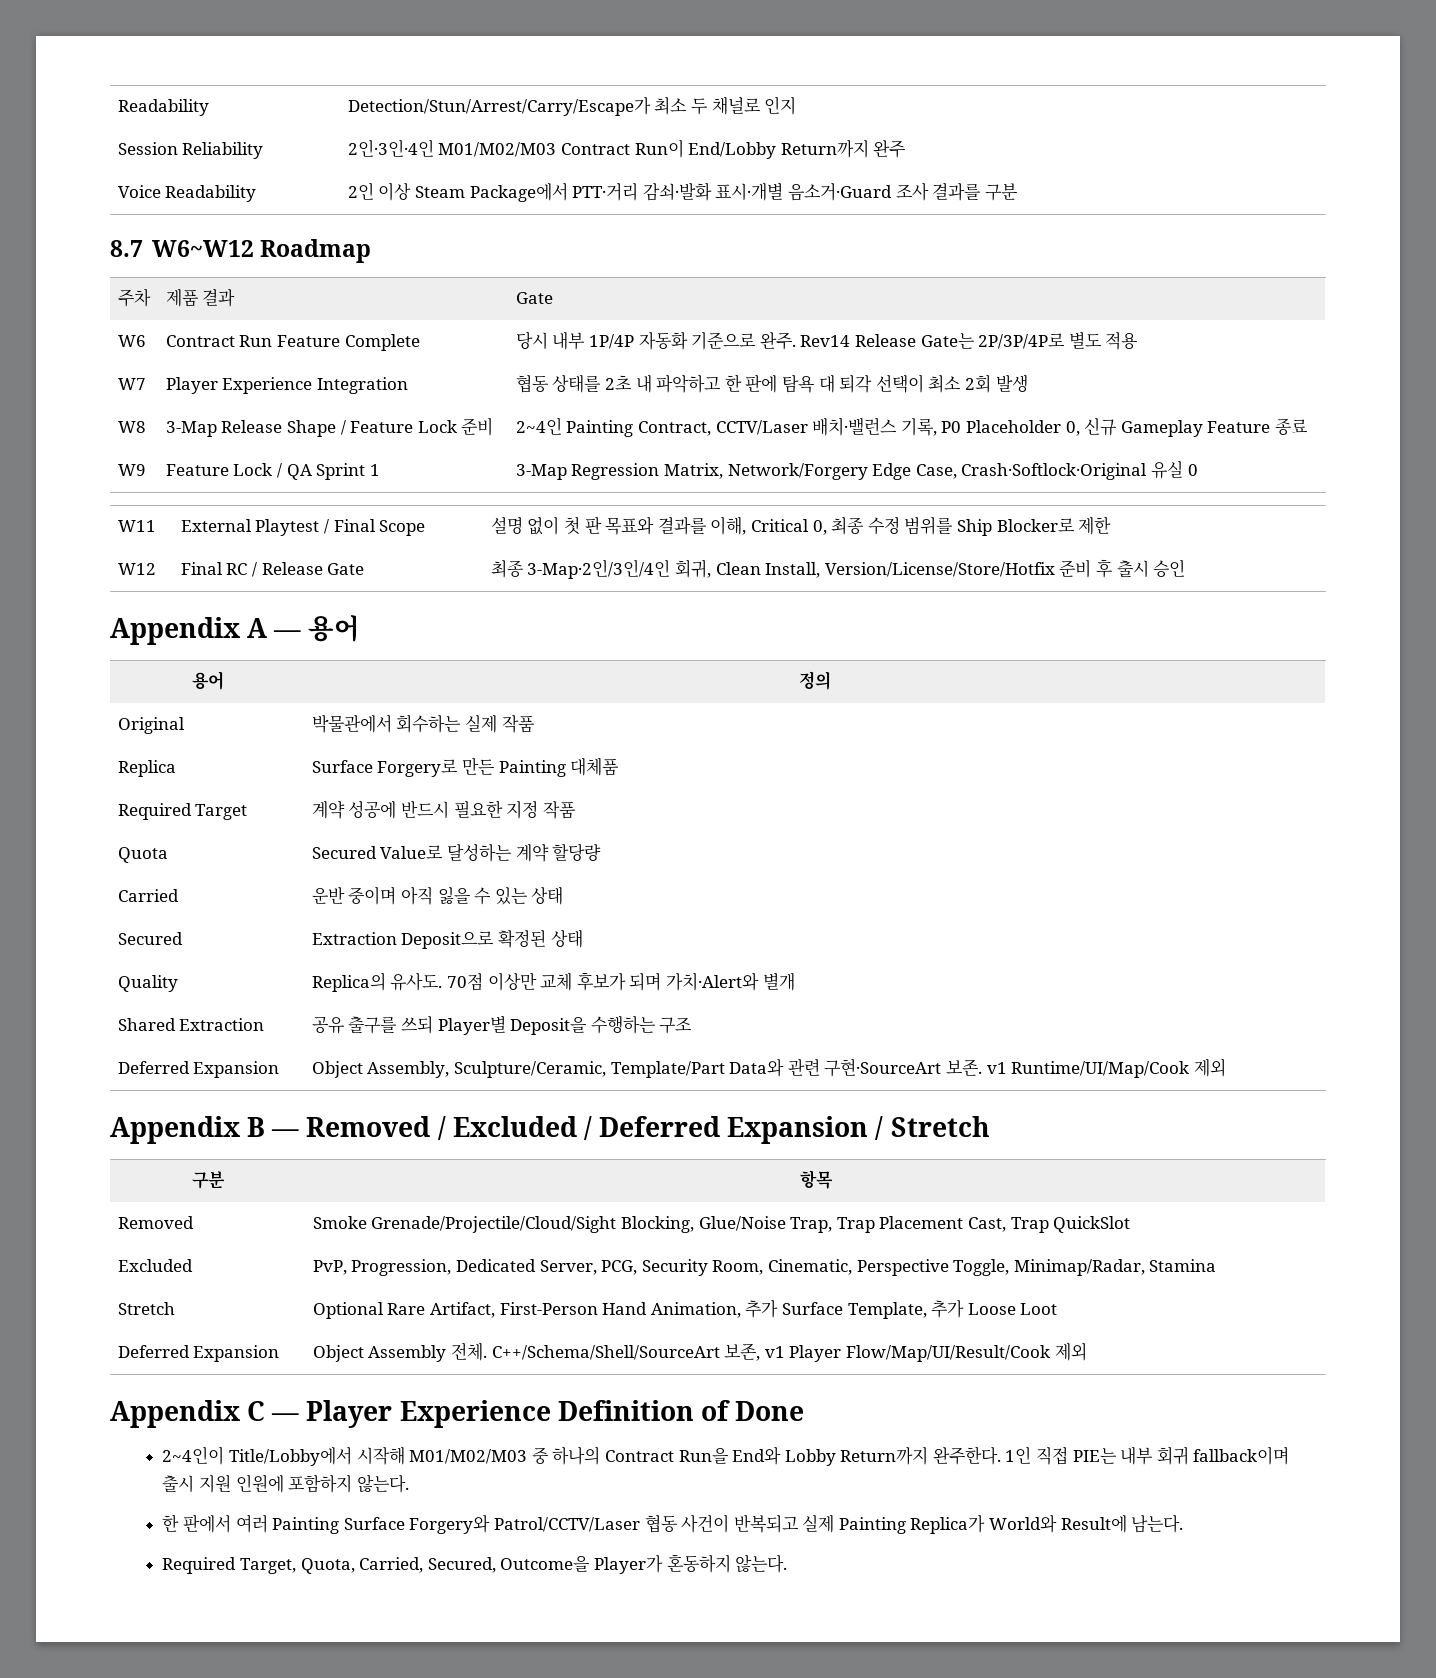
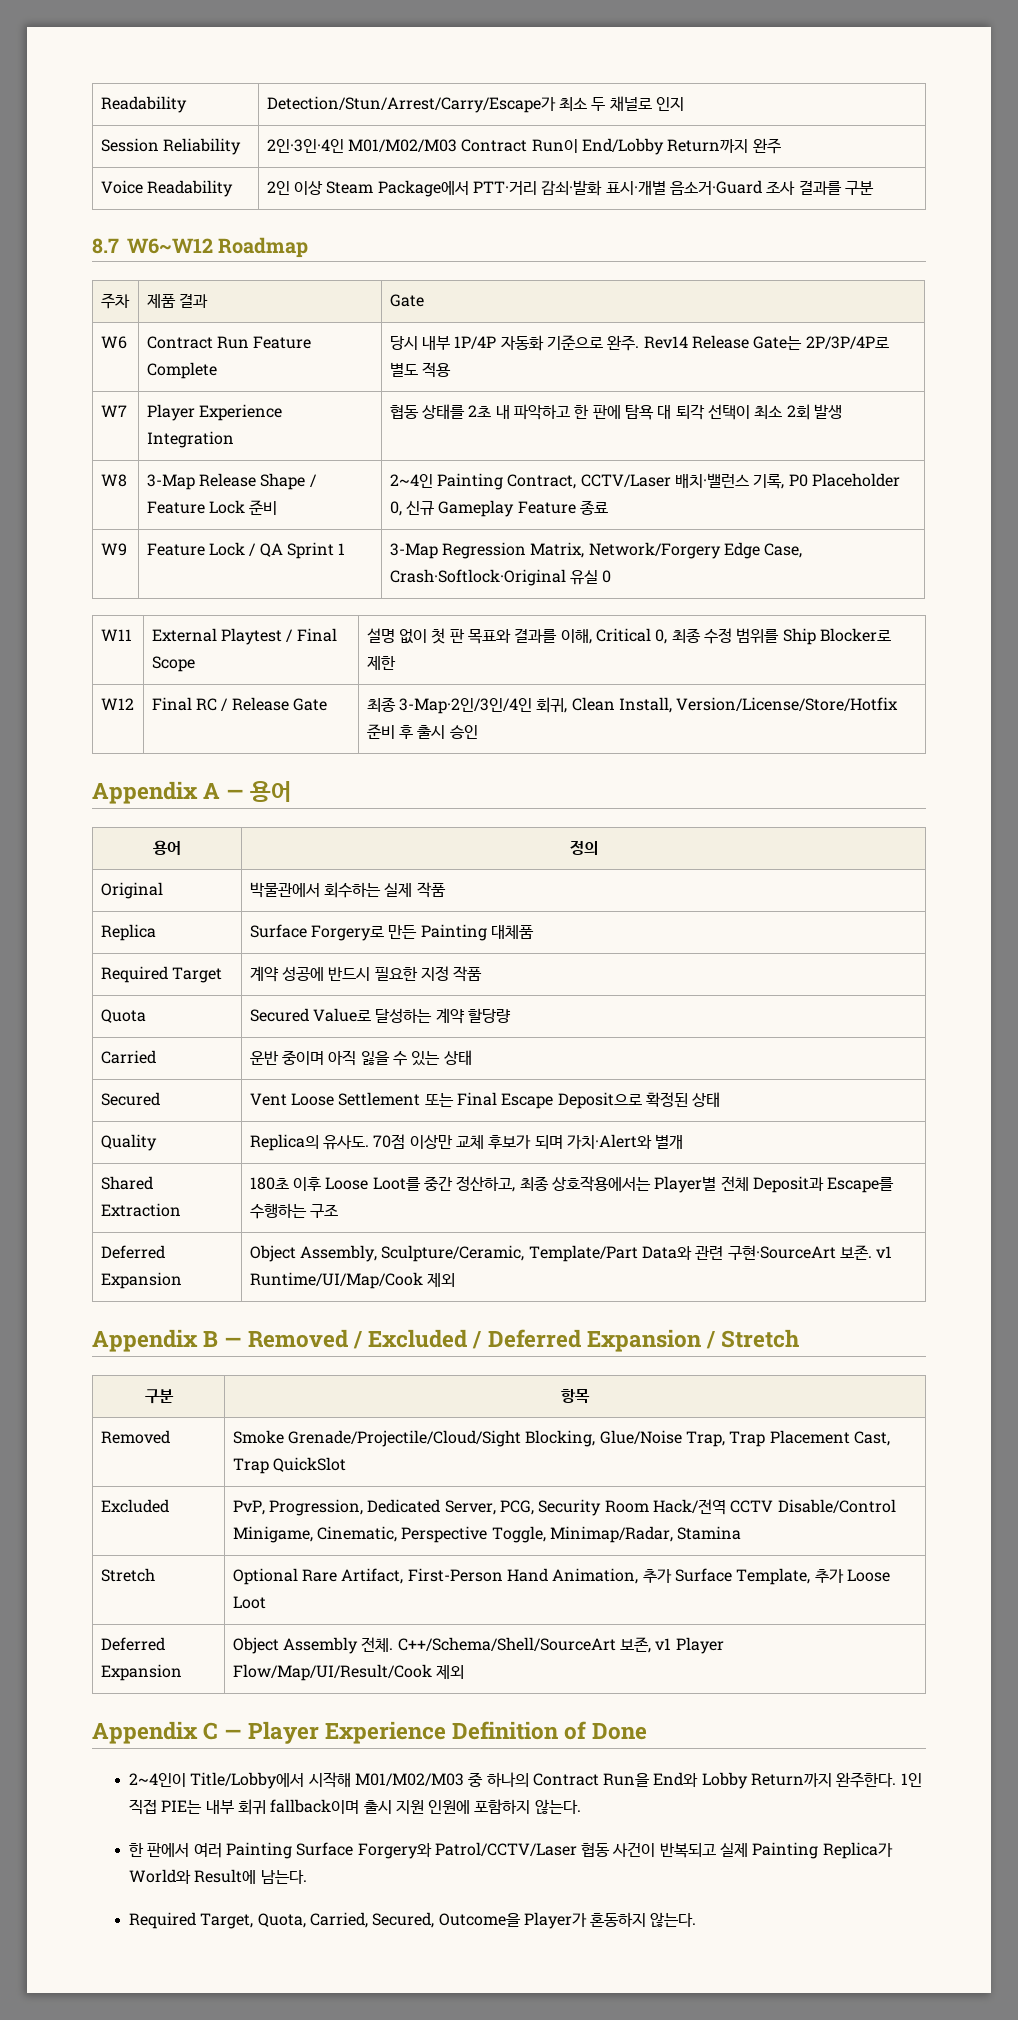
- Secured | Extraction Deposit으로 확정된 상태
+ Secured | Vent Loose Settlement 또는 Final Escape Deposit으로 확정된 상태
- Shared Extraction | 공유 출구를 쓰되 Player별 Deposit을 수행하는 구조
+ Shared Extraction | 180초 이후 Loose Loot를 중간 정산하고, 최종 상호작용에서는 Player별 전체 Deposit과 Escape를 수행하는 구조
- Excluded | PvP, Progression, Dedicated Server, PCG, Security Room, Cinematic, Perspective Toggle, Minimap/Radar, Stamina
+ Excluded | PvP, Progression, Dedicated Server, PCG, Security Room Hack/전역 CCTV Disable/Control Minigame, Cinematic, Perspective Toggle, Minimap/Radar, Stamina

